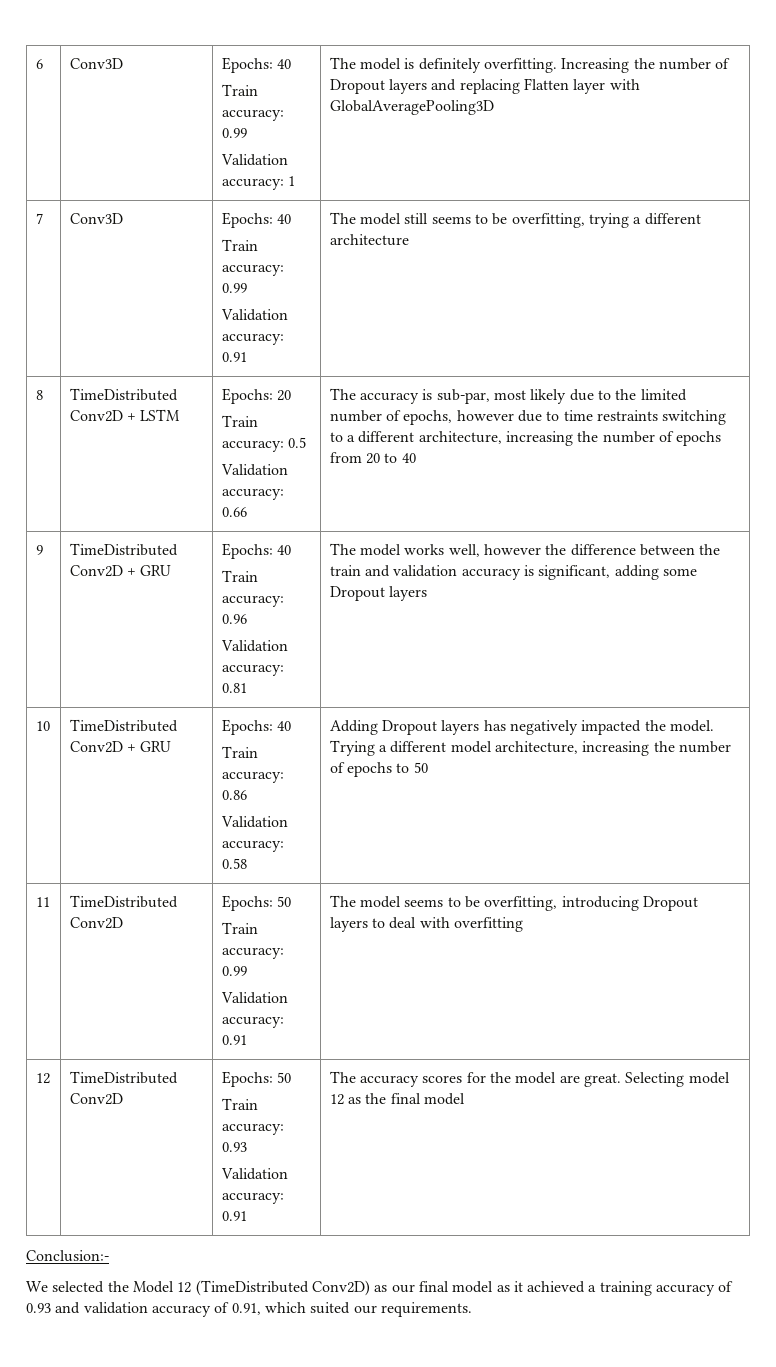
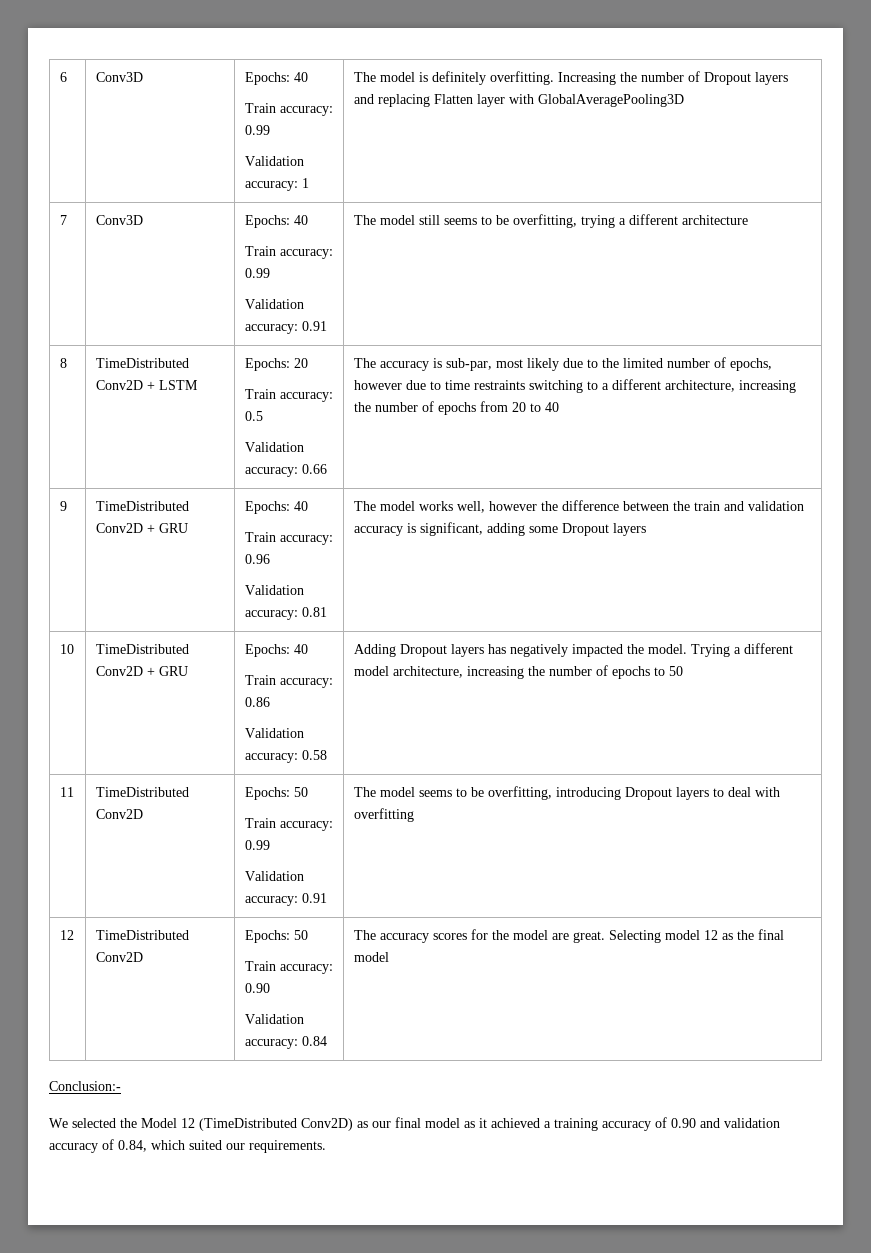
  12 | TimeDistributed Conv2D | Epochs: 50
- Train accuracy: 0.93
- Validation accuracy: 0.91 | The accuracy scores for the model are great. Selecting model 12 as the final model
+ Train accuracy: 0.90
+ Validation accuracy: 0.84 | The accuracy scores for the model are great. Selecting model 12 as the final model
- We selected the Model 12 (TimeDistributed Conv2D) as our final model as it achieved a training accuracy of 0.93 and validation accuracy of 0.91, which suited our requirements.
+ We selected the Model 12 (TimeDistributed Conv2D) as our final model as it achieved a training accuracy of 0.90 and validation accuracy of 0.84, which suited our requirements.

